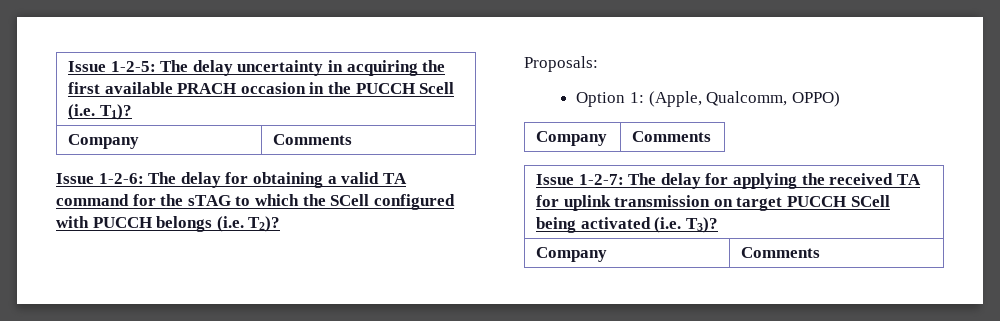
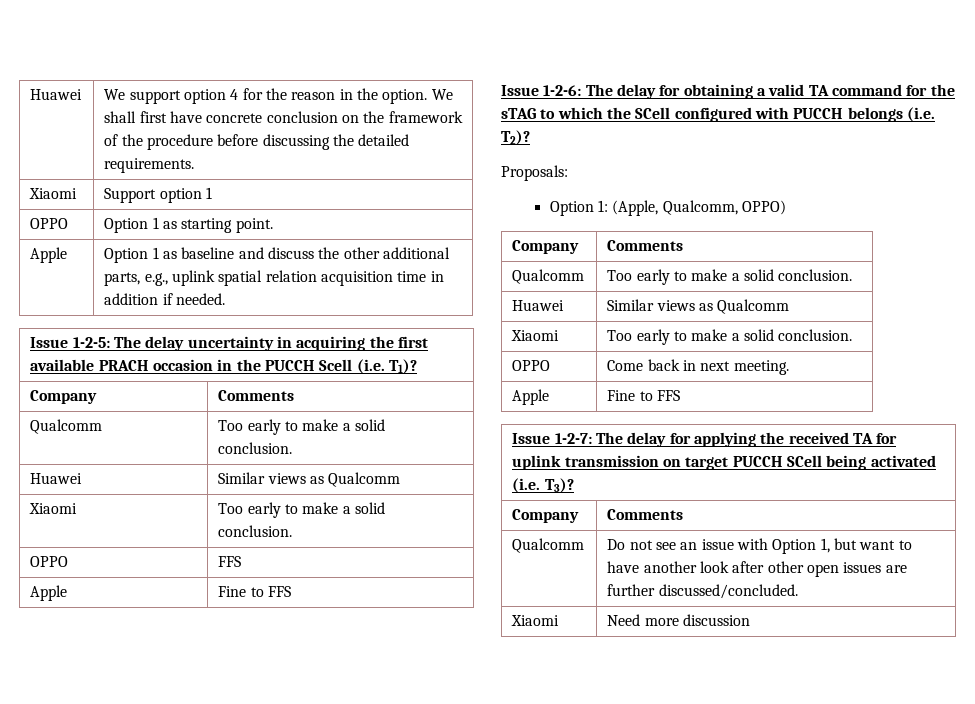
+ Huawei | We support option 4 for the reason in the option. We shall first have concrete conclusion on the framework of the procedure before discussing the detailed requirements.
+ Xiaomi | Support option 1
+ OPPO | Option 1 as starting point.
+ Apple | Option 1 as baseline and discuss the other additional parts, e.g., uplink spatial relation acquisition time in addition if needed.
  Issue 1-2-5: The delay uncertainty in acquiring the first available PRACH occasion in the PUCCH Scell (i.e. T1)?
  Company | Comments
+ Qualcomm | Too early to make a solid conclusion.
+ Huawei | Similar views as Qualcomm
+ Xiaomi | Too early to make a solid conclusion.
+ OPPO | FFS
+ Apple | Fine to FFS
  Option 1: (Apple, Qualcomm, OPPO)
  Company | Comments
+ Qualcomm | Too early to make a solid conclusion.
+ Huawei | Similar views as Qualcomm
+ Xiaomi | Too early to make a solid conclusion.
+ OPPO | Come back in next meeting.
+ Apple | Fine to FFS
+ Qualcomm | Do not see an issue with Option 1, but want to have another look after other open issues are further discussed/concluded.
+ Xiaomi | Need more discussion

